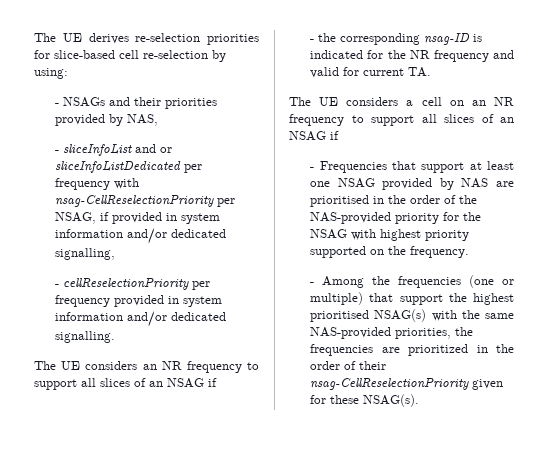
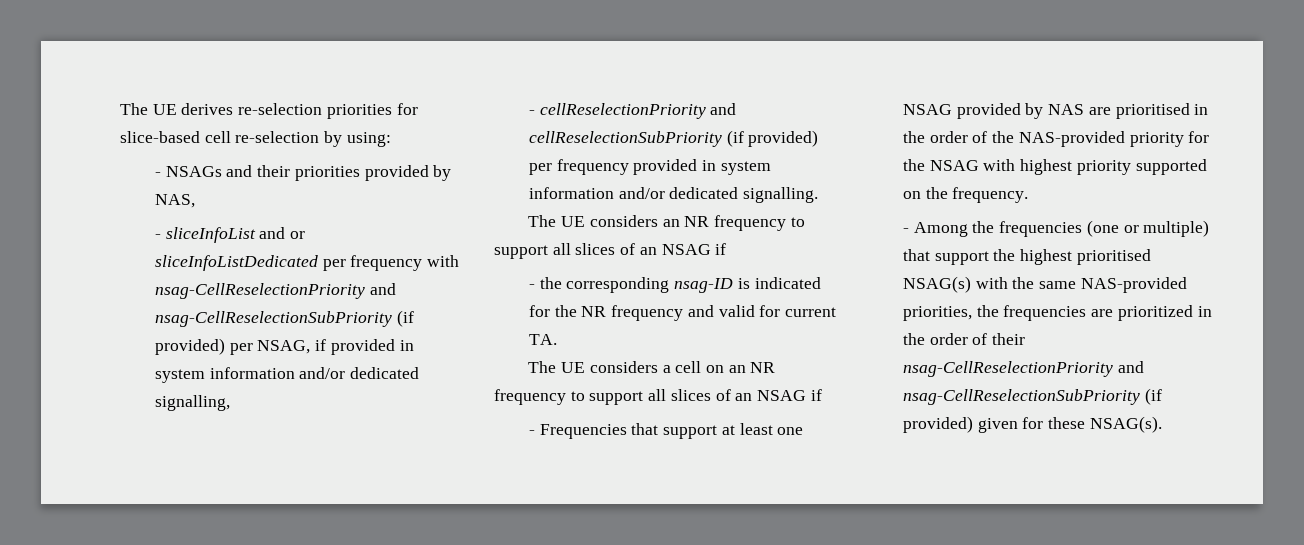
- - sliceInfoList and or sliceInfoListDedicated per frequency with nsag-CellReselectionPriority per NSAG, if provided in system information and/or dedicated signalling,
+ - sliceInfoList and or sliceInfoListDedicated per frequency with nsag-CellReselectionPriority and nsag-CellReselectionSubPriority (if provided) per NSAG, if provided in system information and/or dedicated signalling,
- - cellReselectionPriority per frequency provided in system information and/or dedicated signalling.
+ - cellReselectionPriority and cellReselectionSubPriority (if provided) per frequency provided in system information and/or dedicated signalling.
- - Among the frequencies (one or multiple) that support the highest prioritised NSAG(s) with the same NAS-provided priorities, the frequencies are prioritized in the order of their nsag-CellReselectionPriority given for these NSAG(s).
+ - Among the frequencies (one or multiple) that support the highest prioritised NSAG(s) with the same NAS-provided priorities, the frequencies are prioritized in the order of their nsag-CellReselectionPriority and nsag-CellReselectionSubPriority (if provided) given for these NSAG(s).

